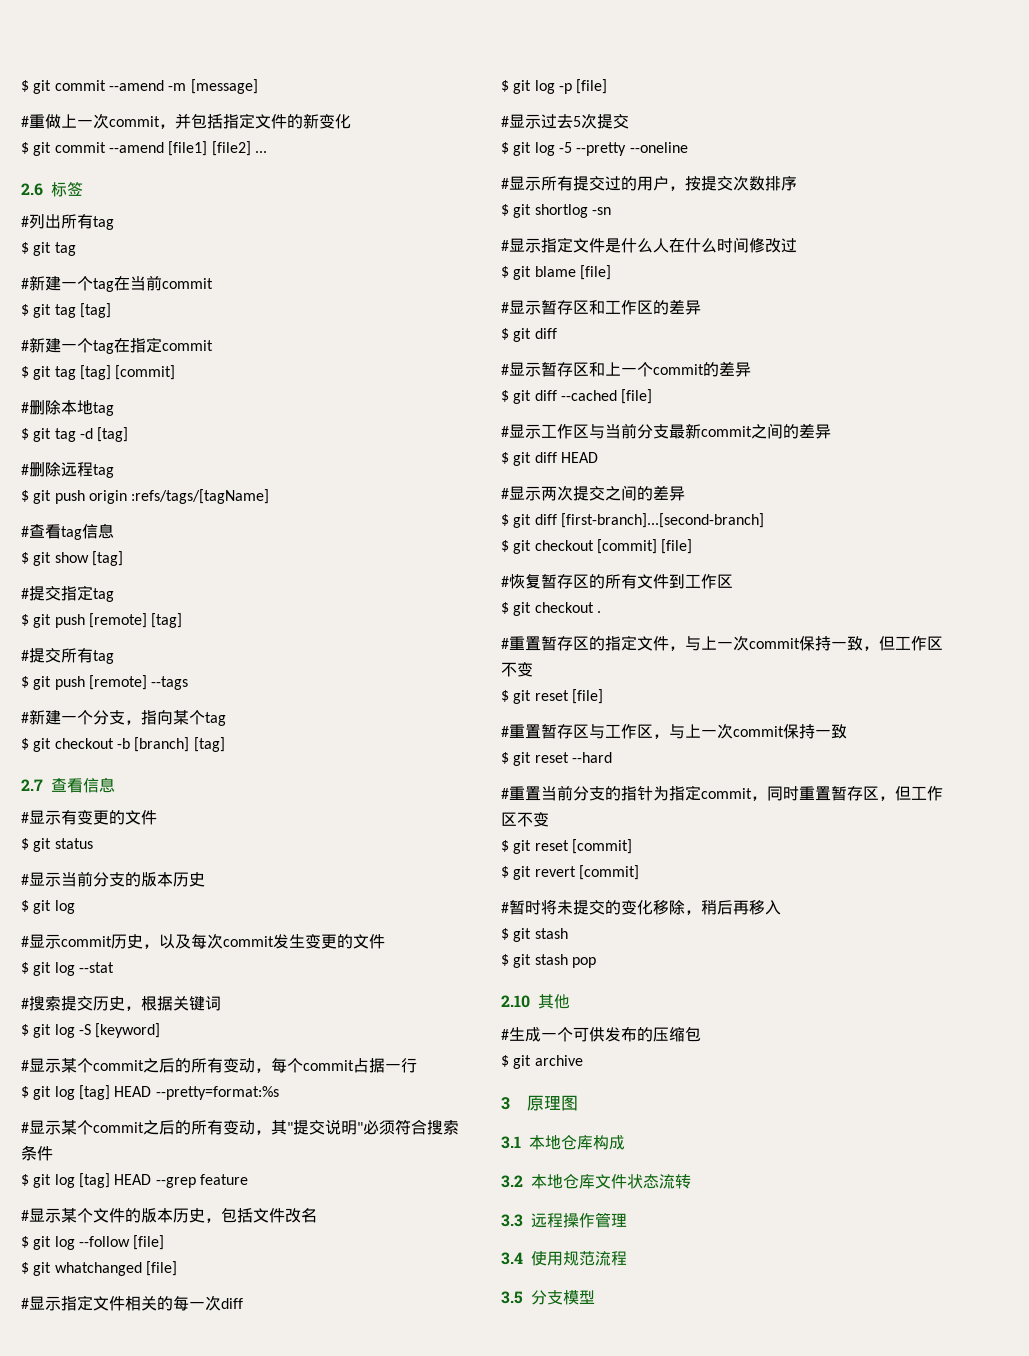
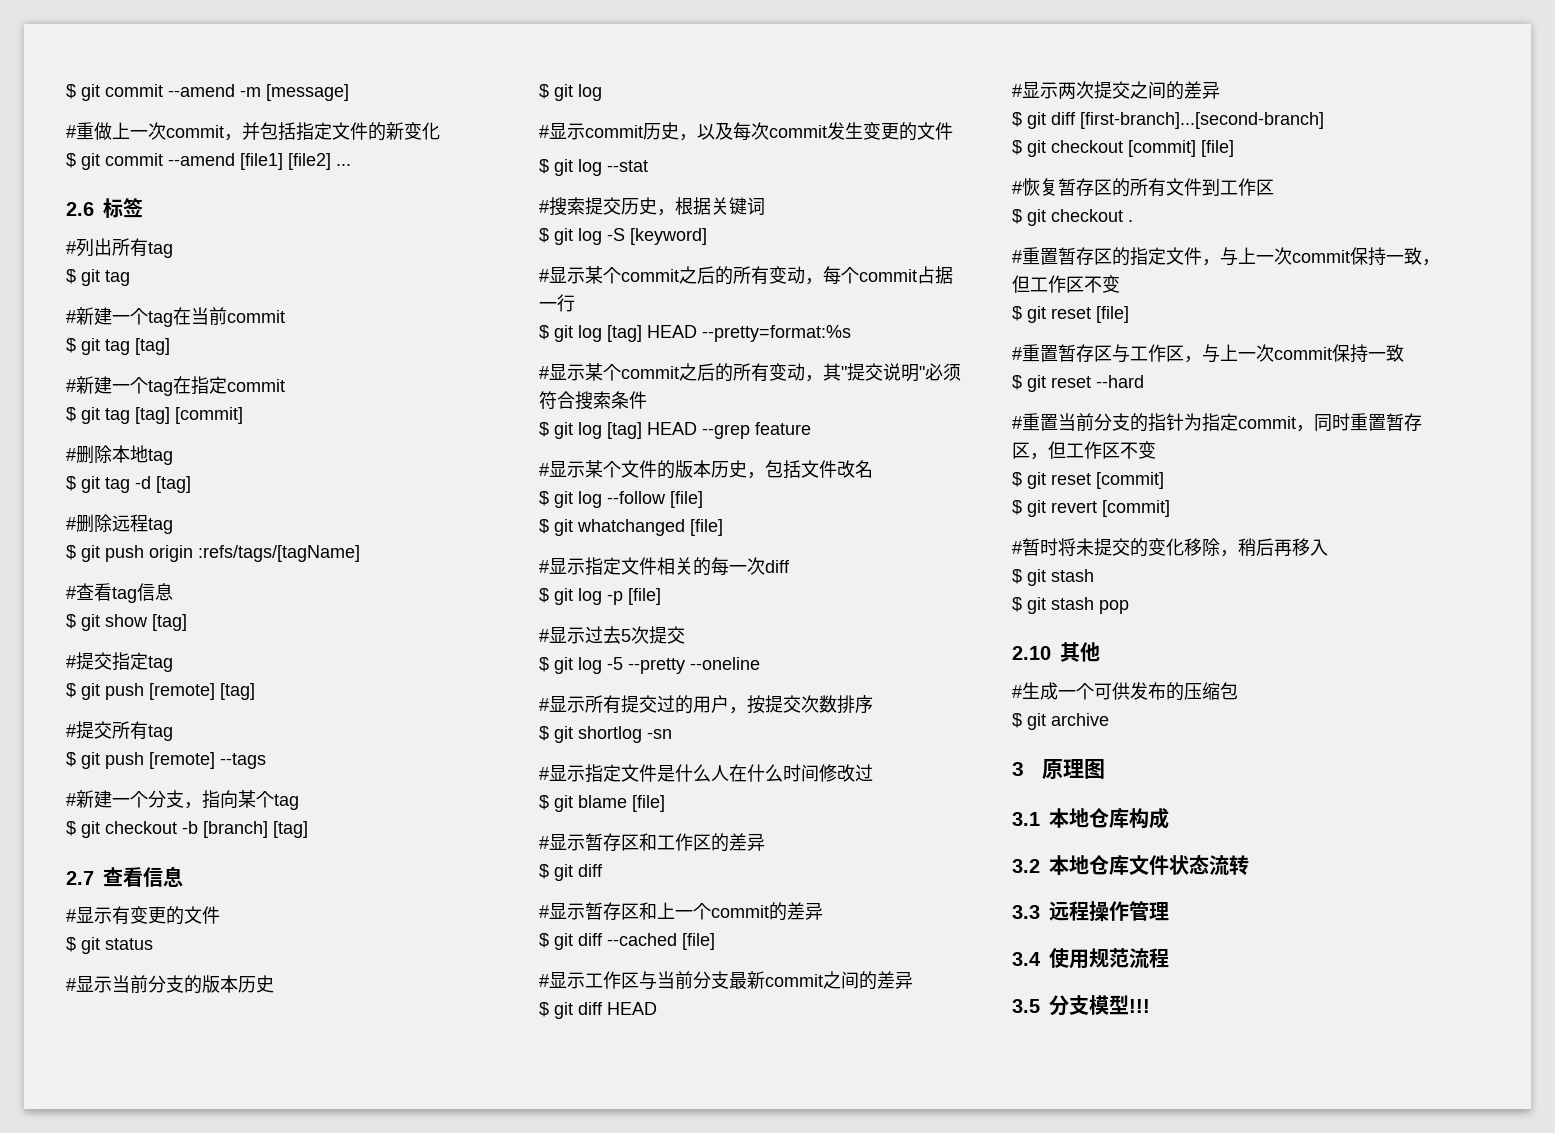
- 3.5分支模型
+ 3.5分支模型!!!

